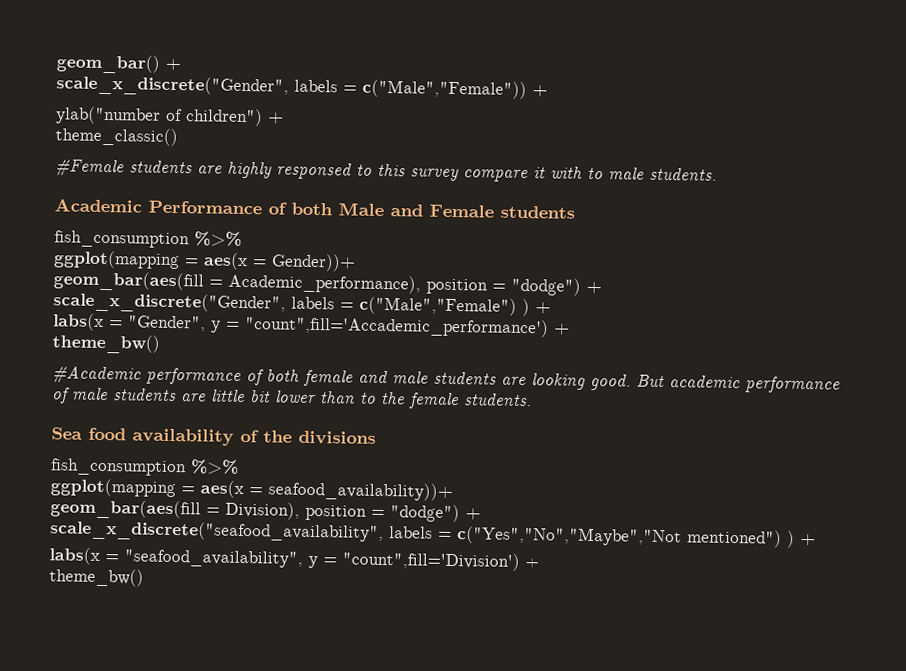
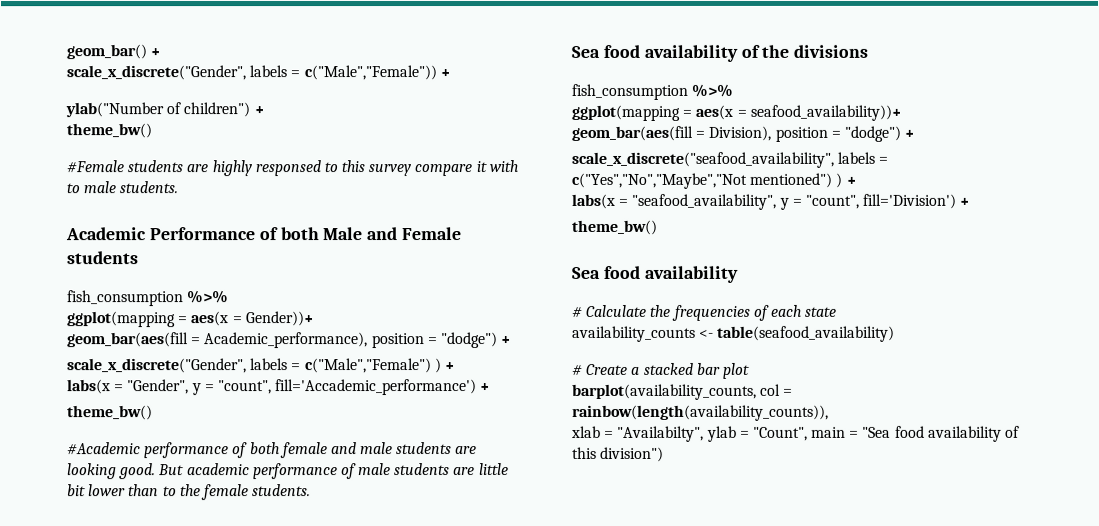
- ylab("number of children") +
- theme_classic()
+ ylab("Number of children") +
+ theme_bw()
- labs(x = "Gender", y = "count",fill='Accademic_performance') +
+ labs(x = "Gender", y = "count", fill='Accademic_performance') +
- labs(x = "seafood_availability", y = "count",fill='Division') +
+ labs(x = "seafood_availability", y = "count", fill='Division') +
  theme_bw()
+ Sea food availability
+ # Calculate the frequencies of each state
+ availability_counts <- table(seafood_availability)
+ # Create a stacked bar plot
+ barplot(availability_counts, col = rainbow(length(availability_counts)),
+ xlab = "Availabilty", ylab = "Count", main = "Sea food availability of this division")

